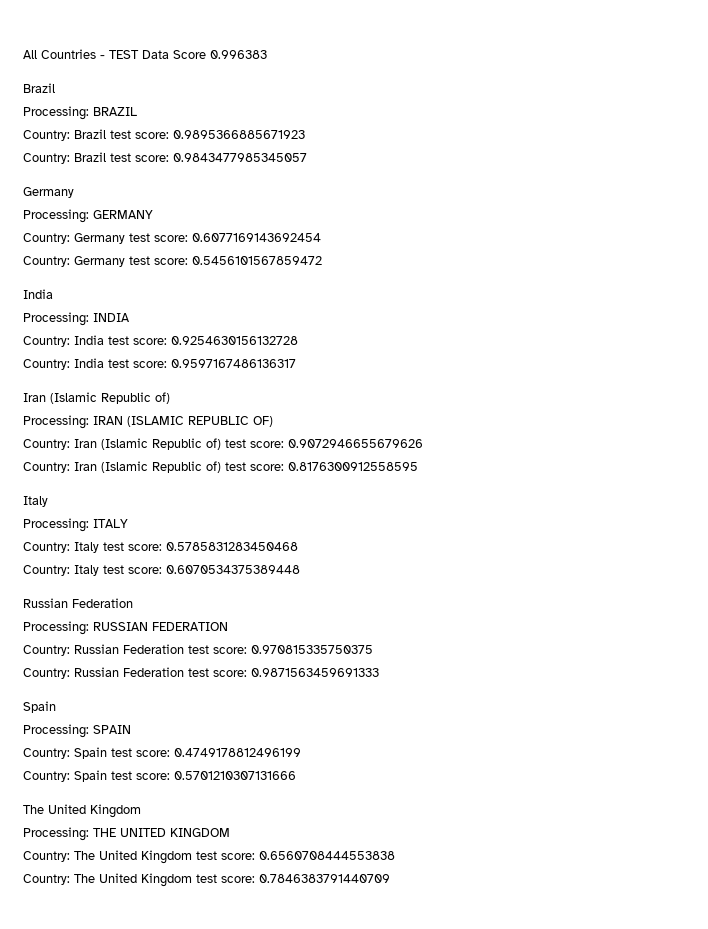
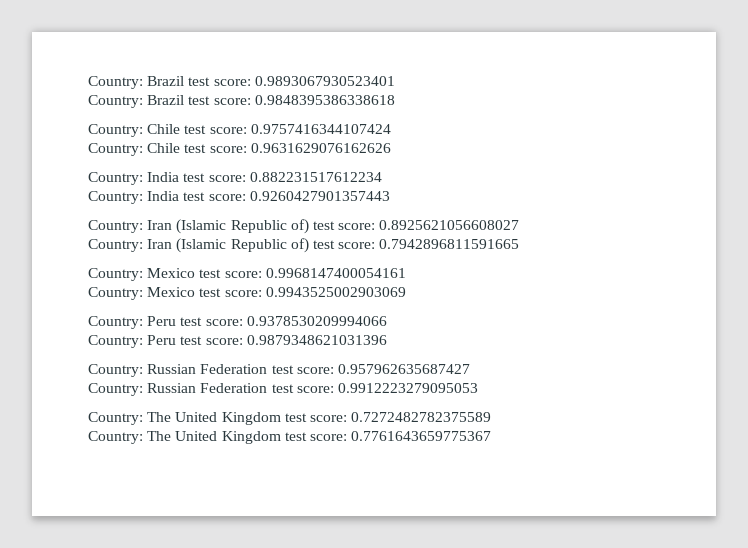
- All Countries - TEST Data Score 0.996383
- Brazil
- Processing: BRAZIL
- Country: Brazil test score: 0.9895366885671923
- Country: Brazil test score: 0.9843477985345057
- Germany
- Processing: GERMANY
- Country: Germany test score: 0.6077169143692454
- Country: Germany test score: 0.5456101567859472
- India
- Processing: INDIA
- Country: India test score: 0.9254630156132728
- Country: India test score: 0.9597167486136317
- Iran (Islamic Republic of)
- Processing: IRAN (ISLAMIC REPUBLIC OF)
- Country: Iran (Islamic Republic of) test score: 0.9072946655679626
- Country: Iran (Islamic Republic of) test score: 0.8176300912558595
- Italy
- Processing: ITALY
- Country: Italy test score: 0.5785831283450468
- Country: Italy test score: 0.6070534375389448
- Russian Federation
- Processing: RUSSIAN FEDERATION
- Country: Russian Federation test score: 0.970815335750375
- Country: Russian Federation test score: 0.9871563459691333
- Spain
- Processing: SPAIN
- Country: Spain test score: 0.4749178812496199
- Country: Spain test score: 0.5701210307131666
- The United Kingdom
- Processing: THE UNITED KINGDOM
- Country: The United Kingdom test score: 0.6560708444553838
- Country: The United Kingdom test score: 0.7846383791440709
+ Country: Brazil test score: 0.9893067930523401
+ Country: Brazil test score: 0.9848395386338618
+ Country: Chile test score: 0.9757416344107424
+ Country: Chile test score: 0.9631629076162626
+ Country: India test score: 0.882231517612234
+ Country: India test score: 0.9260427901357443
+ Country: Iran (Islamic Republic of) test score: 0.8925621056608027
+ Country: Iran (Islamic Republic of) test score: 0.7942896811591665
+ Country: Mexico test score: 0.9968147400054161
+ Country: Mexico test score: 0.9943525002903069
+ Country: Peru test score: 0.9378530209994066
+ Country: Peru test score: 0.9879348621031396
+ Country: Russian Federation test score: 0.957962635687427
+ Country: Russian Federation test score: 0.9912223279095053
+ Country: The United Kingdom test score: 0.7272482782375589
+ Country: The United Kingdom test score: 0.7761643659775367

